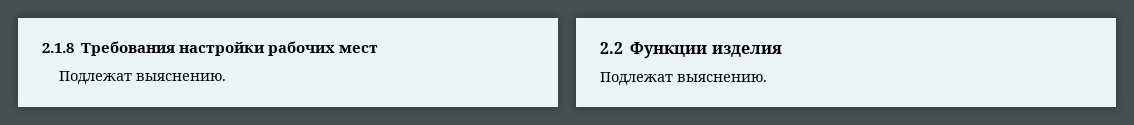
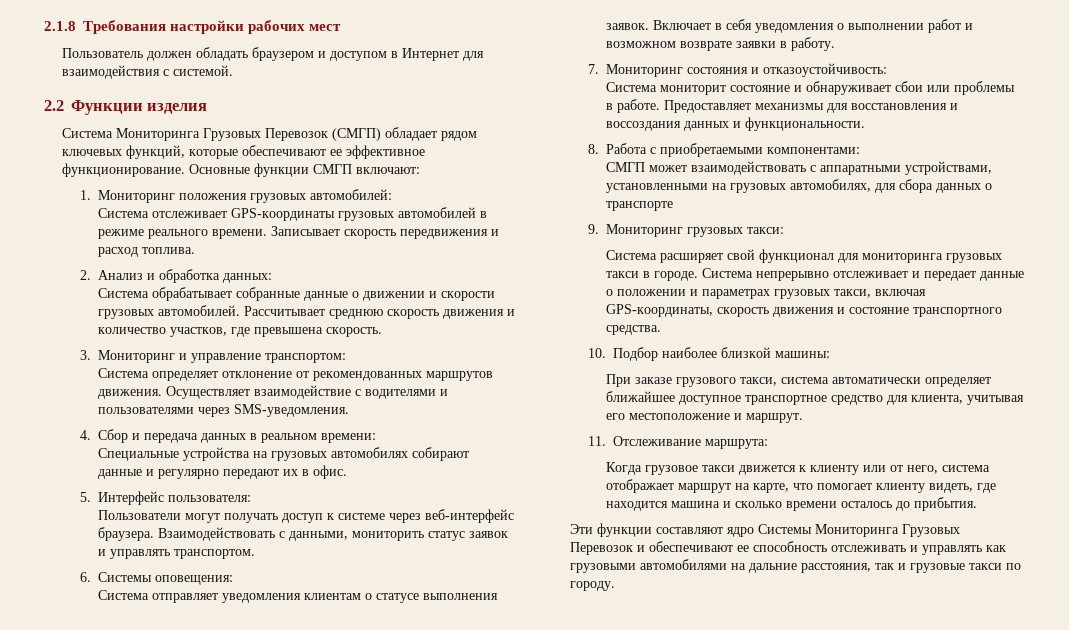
  2.1.8 Требования настройки рабочих мест
- Подлежат выяснению.
+ Пользователь должен обладать браузером и доступом в Интернет для взаимодействия с системой.
  2.2 Функции изделия
- Подлежат выяснению.
+ Система Мониторинга Грузовых Перевозок (СМГП) обладает рядом ключевых функций, которые обеспечивают ее эффективное функционирование. Основные функции СМГП включают:
+ 1. Мониторинг положения грузовых автомобилей:
+ Система отслеживает GPS-координаты грузовых автомобилей в режиме реального времени. Записывает скорость передвижения и расход топлива.
+ 2. Анализ и обработка данных:
+ Система обрабатывает собранные данные о движении и скорости грузовых автомобилей. Рассчитывает среднюю скорость движения и количество участков, где превышена скорость.
+ 3. Мониторинг и управление транспортом:
+ Система определяет отклонение от рекомендованных маршрутов движения. Осуществляет взаимодействие с водителями и пользователями через SMS-уведомления.
+ 4. Сбор и передача данных в реальном времени:
+ Специальные устройства на грузовых автомобилях собирают данные и регулярно передают их в офис.
+ 5. Интерфейс пользователя:
+ Пользователи могут получать доступ к системе через веб-интерфейс браузера. Взаимодействовать с данными, мониторить статус заявок и управлять транспортом.
+ 6. Системы оповещения:
+ Система отправляет уведомления клиентам о статусе выполнения заявок. Включает в себя уведомления о выполнении работ и возможном возврате заявки в работу.
+ 7. Мониторинг состояния и отказоустойчивость:
+ Система мониторит состояние и обнаруживает сбои или проблемы в работе. Предоставляет механизмы для восстановления и воссоздания данных и функциональности.
+ 8. Работа с приобретаемыми компонентами:
+ СМГП может взаимодействовать с аппаратными устройствами, установленными на грузовых автомобилях, для сбора данных о транспорте
+ 9. Мониторинг грузовых такси:
+ Система расширяет свой функционал для мониторинга грузовых такси в городе. Система непрерывно отслеживает и передает данные о положении и параметрах грузовых такси, включая GPS-координаты, скорость движения и состояние транспортного средства.
+ 10. Подбор наиболее близкой машины:
+ При заказе грузового такси, система автоматически определяет ближайшее доступное транспортное средство для клиента, учитывая его местоположение и маршрут.
+ 11. Отслеживание маршрута:
+ Когда грузовое такси движется к клиенту или от него, система отображает маршрут на карте, что помогает клиенту видеть, где находится машина и сколько времени осталось до прибытия.
+ Эти функции составляют ядро Системы Мониторинга Грузовых Перевозок и обеспечивают ее способность отслеживать и управлять как грузовыми автомобилями на дальние расстояния, так и грузовые такси по городу.

